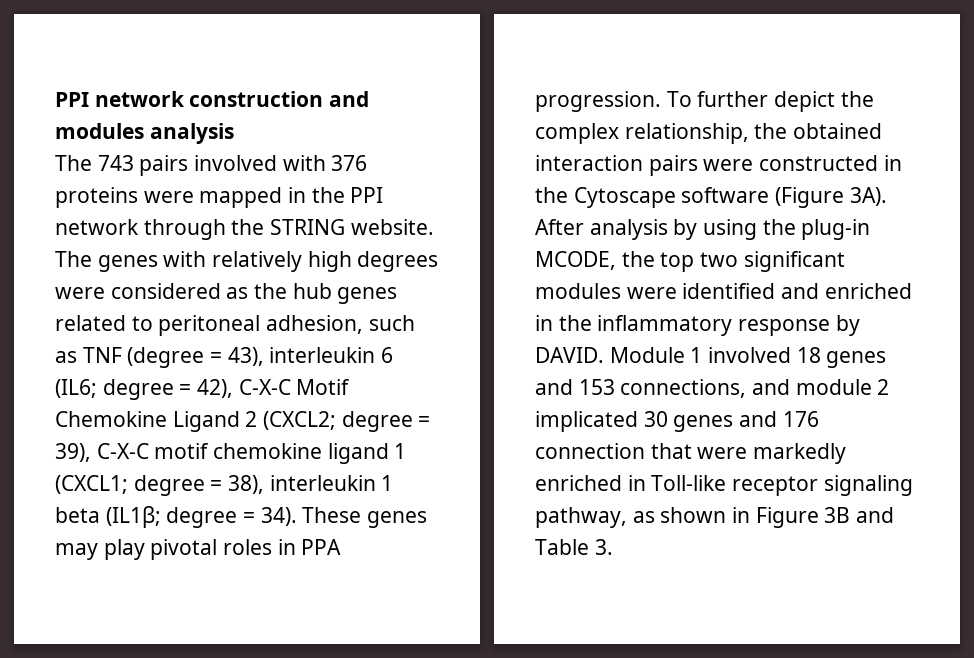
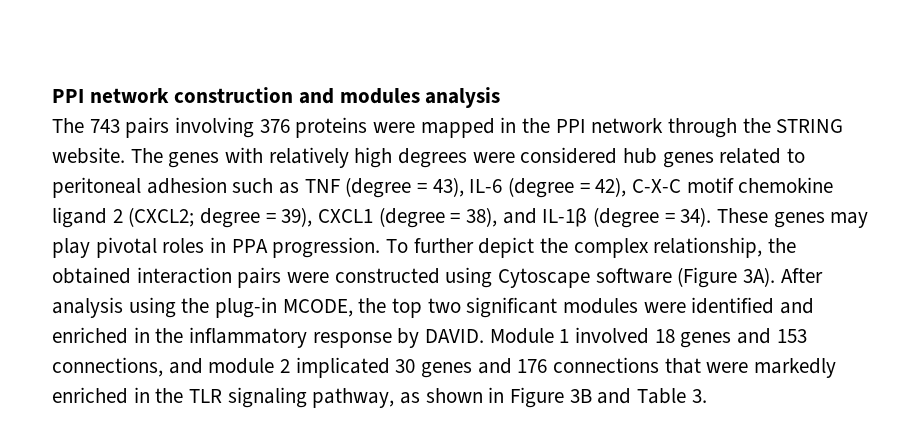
- The 743 pairs involved with 376 proteins were mapped in the PPI network through the STRING website.
+ The 743 pairs involving 376 proteins were mapped in the PPI network through the STRING website.
- The genes with relatively high degrees were considered as the hub genes related to peritoneal adhesion, such as TNF (degree = 43), interleukin 6 (IL6; degree = 42), C-X-C Motif Chemokine Ligand 2 (CXCL2; degree = 39), C-X-C motif chemokine ligand 1 (CXCL1; degree = 38), interleukin 1 beta (IL1β; degree = 34).
+ The genes with relatively high degrees were considered hub genes related to peritoneal adhesion such as TNF (degree = 43), IL-6 (degree = 42), C-X-C motif chemokine ligand 2 (CXCL2; degree = 39), CXCL1 (degree = 38), and IL-1β (degree = 34).
- To further depict the complex relationship, the obtained interaction pairs were constructed in the Cytoscape software (Figure 3A).
+ To further depict the complex relationship, the obtained interaction pairs were constructed using Cytoscape software (Figure 3A).
- After analysis by using the plug-in MCODE, the top two significant modules were identified and enriched in the inflammatory response by DAVID.
+ After analysis using the plug-in MCODE, the top two significant modules were identified and enriched in the inflammatory response by DAVID.
- Module 1 involved 18 genes and 153 connections, and module 2 implicated 30 genes and 176 connection that were markedly enriched in Toll-like receptor signaling pathway, as shown in Figure 3B and Table 3.
+ Module 1 involved 18 genes and 153 connections, and module 2 implicated 30 genes and 176 connections that were markedly enriched in the TLR signaling pathway, as shown in Figure 3B and Table 3.

